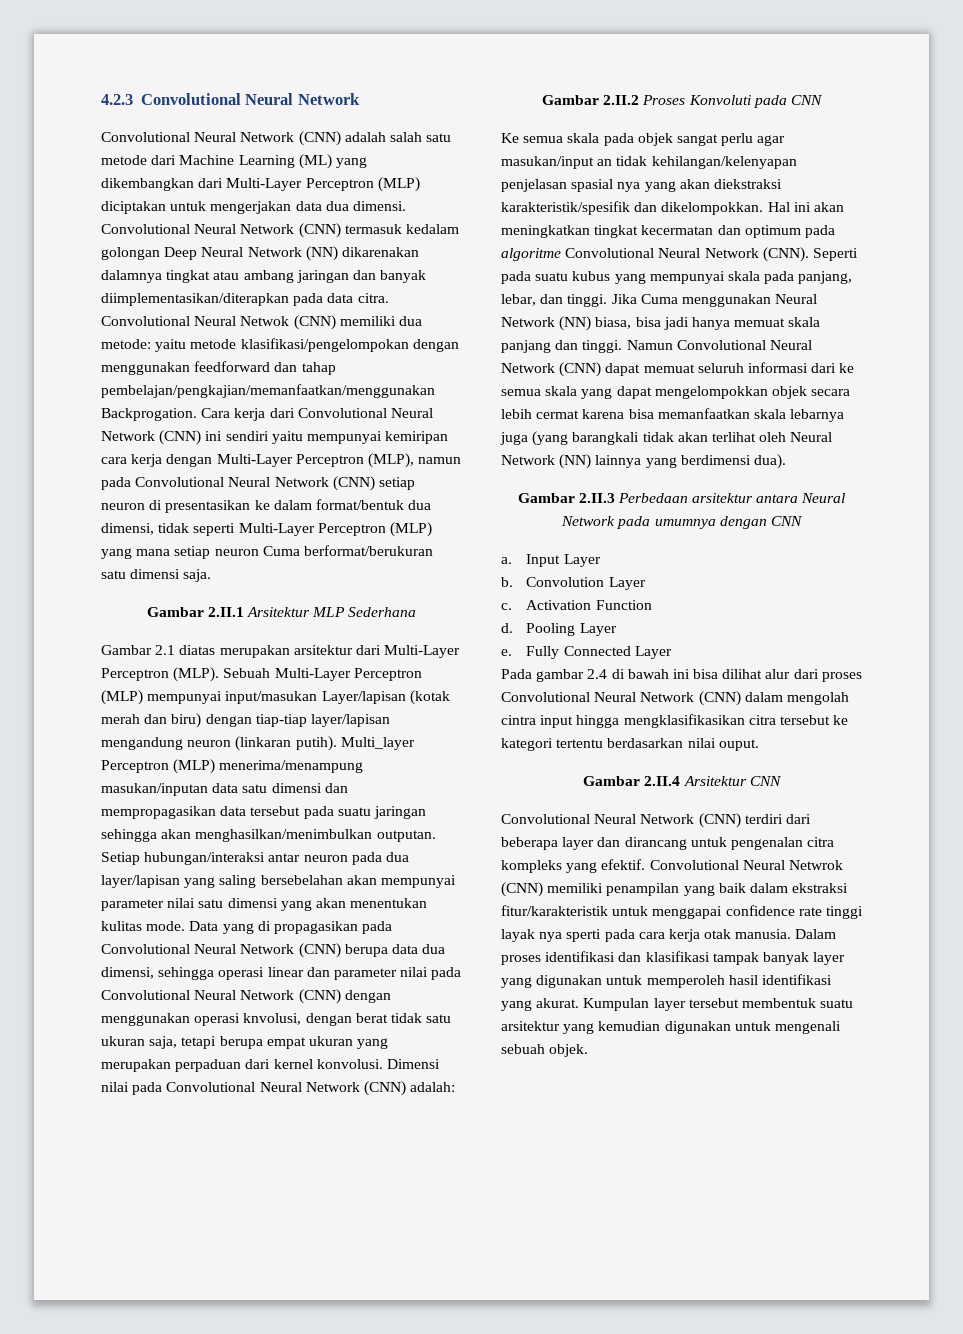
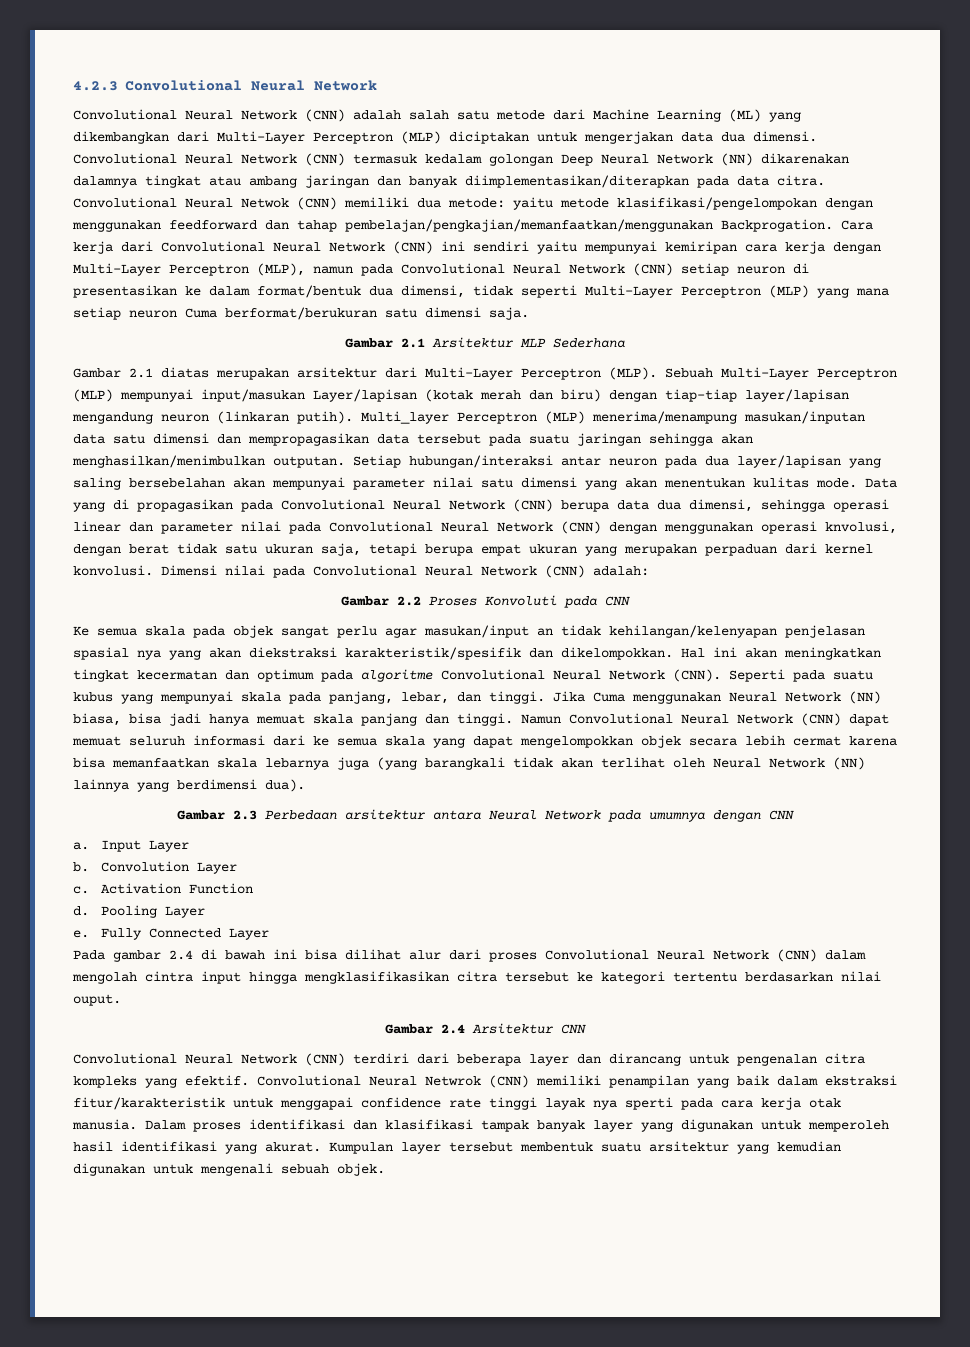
- Gambar 2.II.1 Arsitektur MLP Sederhana
+ Gambar 2.1 Arsitektur MLP Sederhana
- Gambar 2.II.2 Proses Konvoluti pada CNN
+ Gambar 2.2 Proses Konvoluti pada CNN
- Gambar 2.II.3 Perbedaan arsitektur antara Neural Network pada umumnya dengan CNN
+ Gambar 2.3 Perbedaan arsitektur antara Neural Network pada umumnya dengan CNN
- Gambar 2.II.4 Arsitektur CNN
+ Gambar 2.4 Arsitektur CNN

